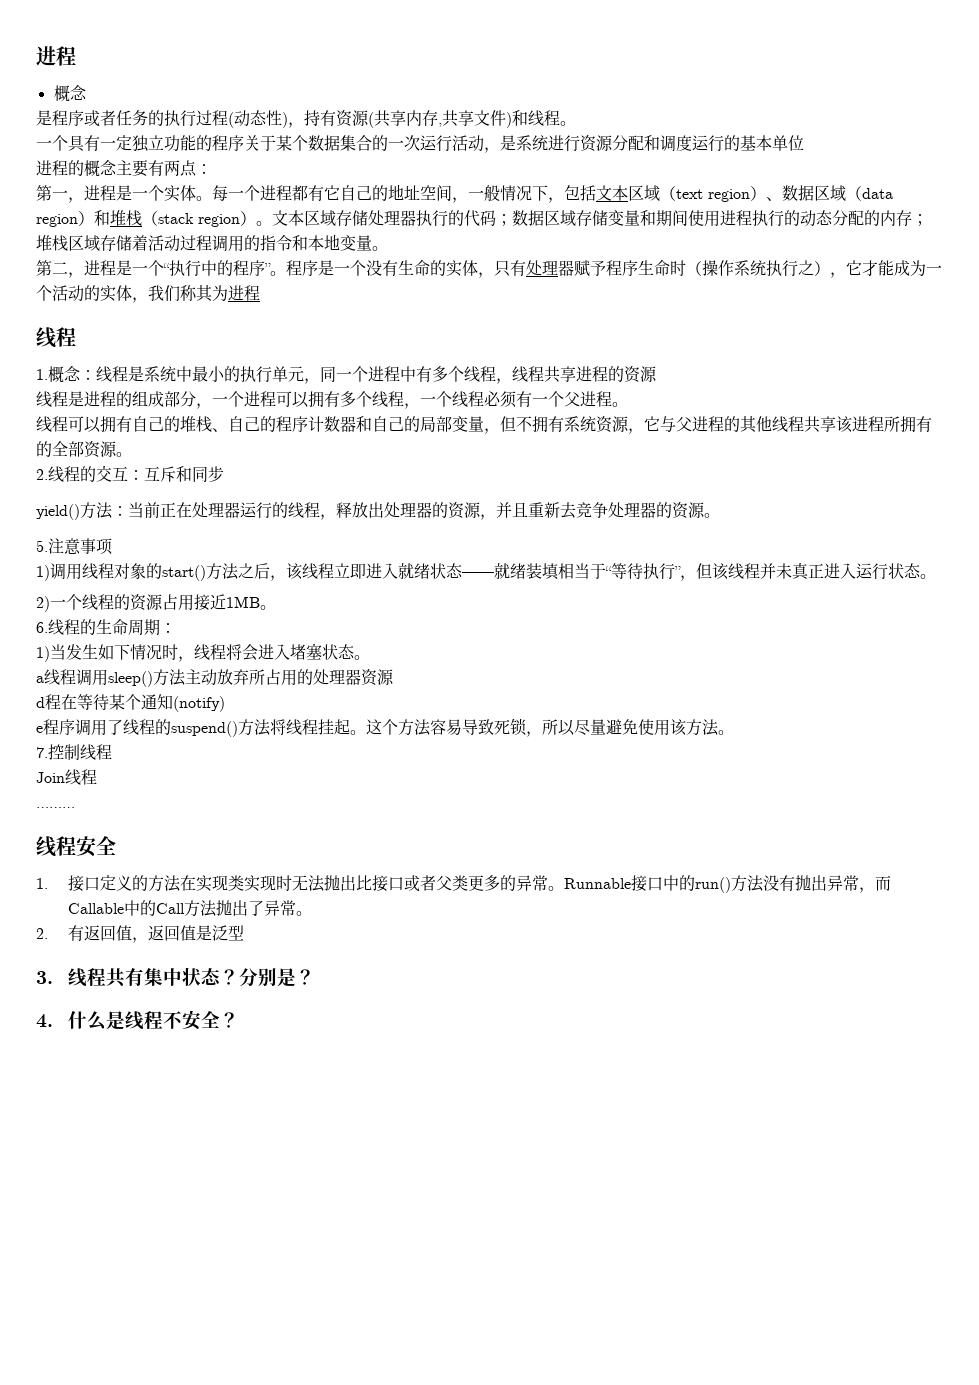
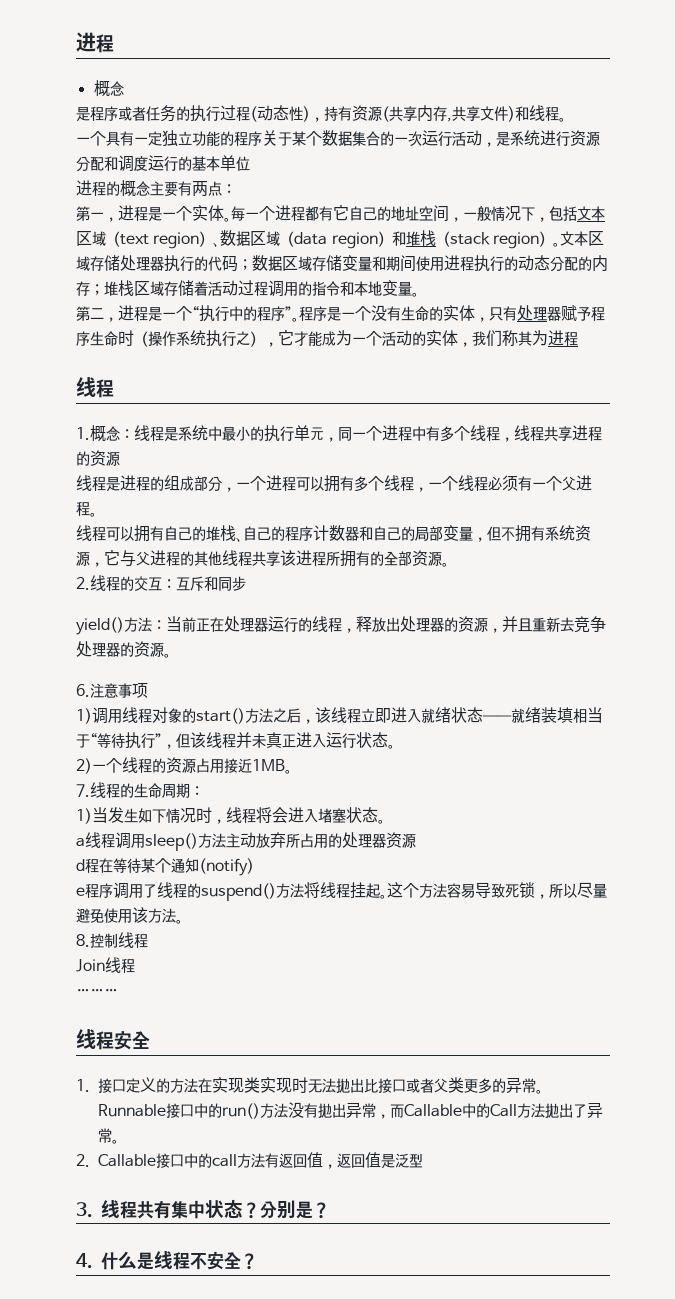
- 5.注意事项
+ 6.注意事项
- 6.线程的生命周期：
+ 7.线程的生命周期：
- 7.控制线程
+ 8.控制线程
- 2.有返回值，返回值是泛型
+ 2. Callable接口中的call方法有返回值，返回值是泛型

